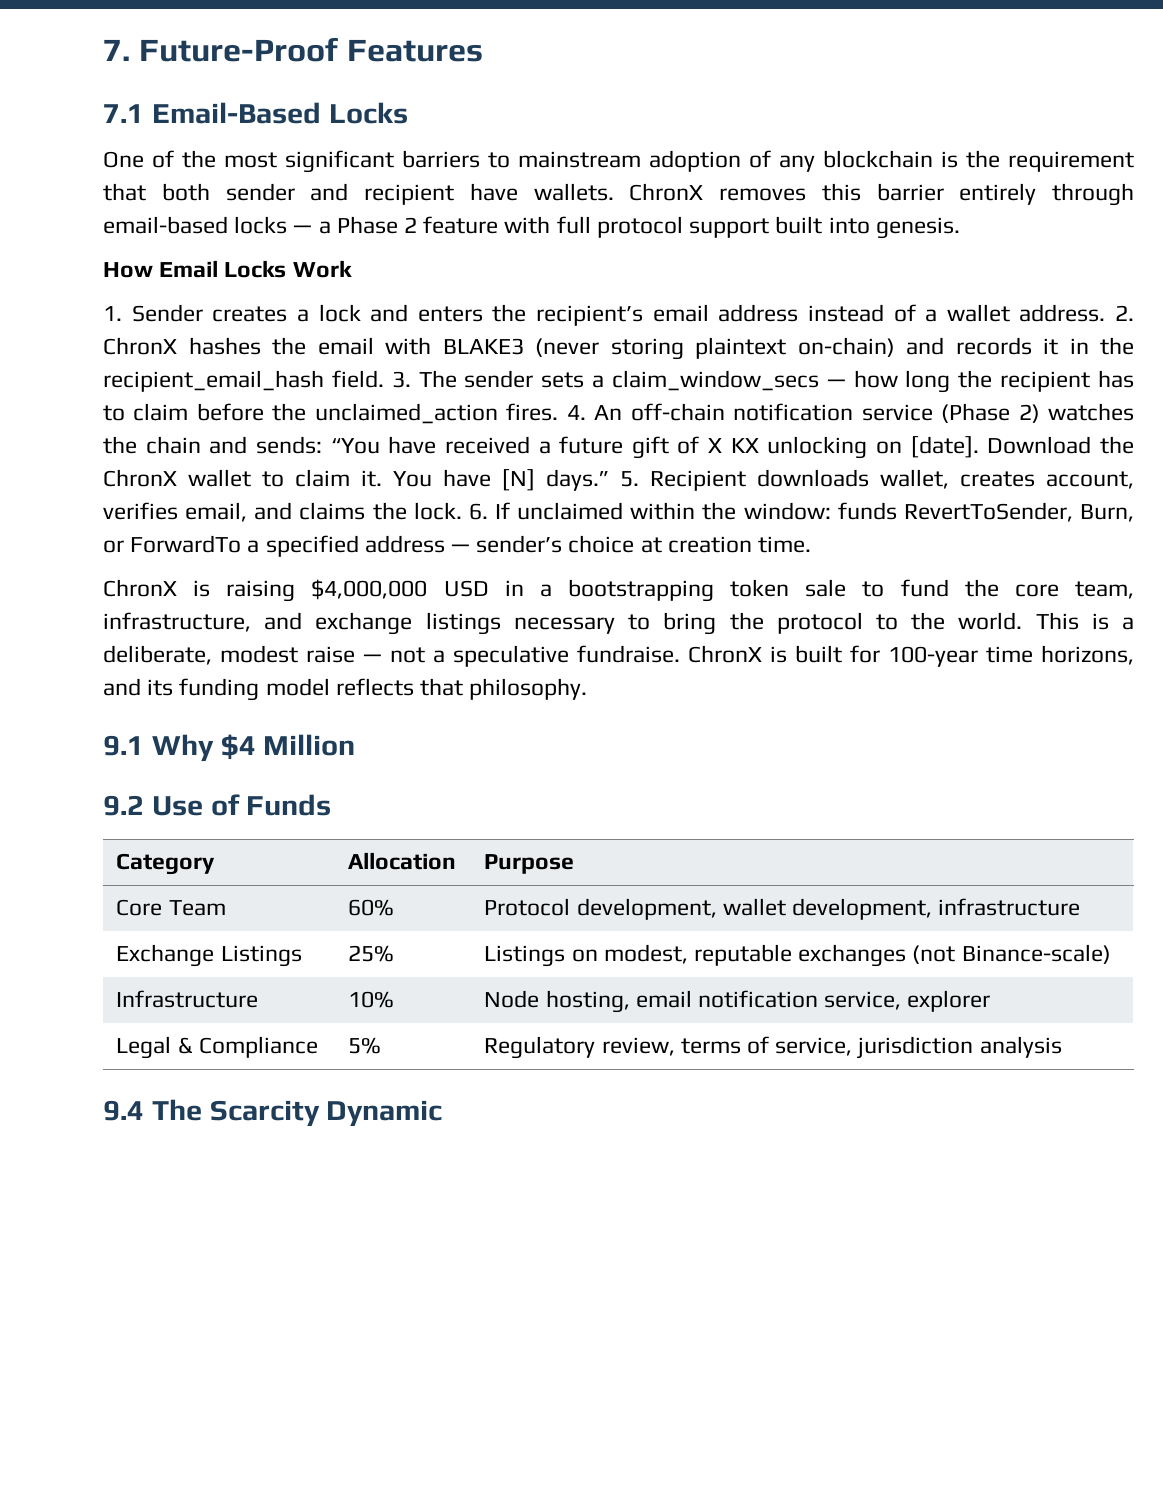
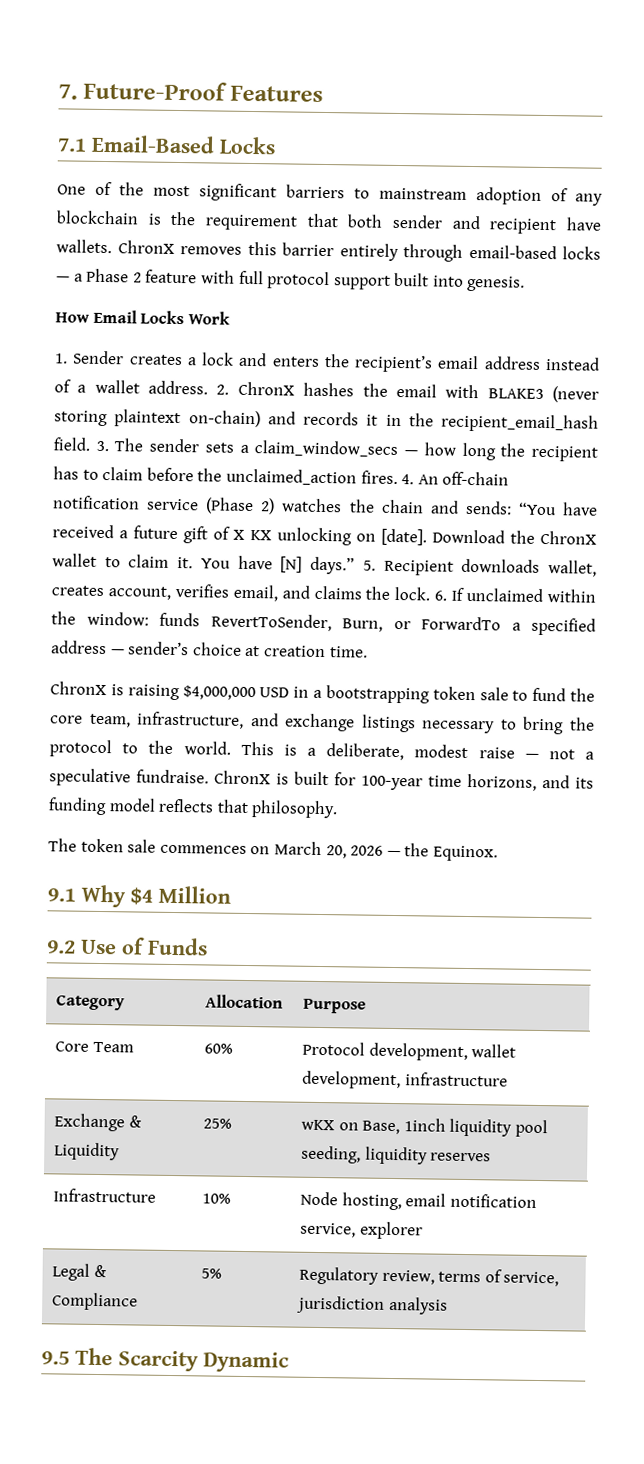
+ The token sale commences on March 20, 2026 — the Equinox.
- Exchange Listings | 25% | Listings on modest, reputable exchanges (not Binance-scale)
+ Exchange & Liquidity | 25% | wKX on Base, 1inch liquidity pool seeding, liquidity reserves
- 9.4 The Scarcity Dynamic
+ 9.5 The Scarcity Dynamic

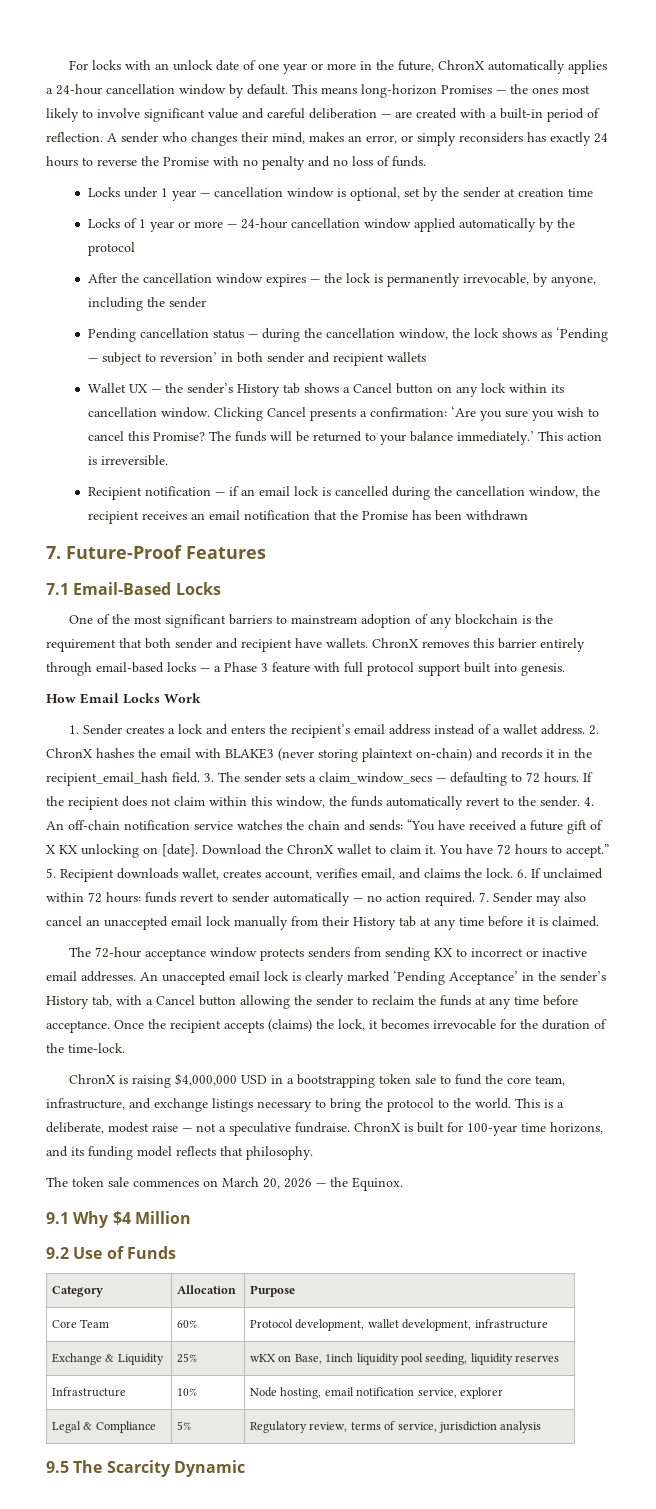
+ For locks with an unlock date of one year or more in the future, ChronX automatically applies a 24-hour cancellation window by default. This means long-horizon Promises — the ones most likely to involve significant value and careful deliberation — are created with a built-in period of reflection. A sender who changes their mind, makes an error, or simply reconsiders has exactly 24 hours to reverse the Promise with no penalty and no loss of funds.
+ Locks under 1 year — cancellation window is optional, set by the sender at creation time
+ Locks of 1 year or more — 24-hour cancellation window applied automatically by the protocol
+ After the cancellation window expires — the lock is permanently irrevocable, by anyone, including the sender
+ Pending cancellation status — during the cancellation window, the lock shows as ‘Pending — subject to reversion’ in both sender and recipient wallets
+ Wallet UX — the sender’s History tab shows a Cancel button on any lock within its cancellation window. Clicking Cancel presents a confirmation: ‘Are you sure you wish to cancel this Promise? The funds will be returned to your balance immediately.’ This action is irreversible.
+ Recipient notification — if an email lock is cancelled during the cancellation window, the recipient receives an email notification that the Promise has been withdrawn
- ChronX removes this barrier entirely through email-based locks — a Phase 2 feature with full protocol support built into genesis.
+ ChronX removes this barrier entirely through email-based locks — a Phase 3 feature with full protocol support built into genesis.
- 3. The sender sets a claim_window_secs — how long the recipient has to claim before the unclaimed_action fires.
+ 3. The sender sets a claim_window_secs — defaulting to 72 hours. If the recipient does not claim within this window, the funds automatically revert to the sender.
- 4. An off-chain notification service (Phase 2) watches the chain and sends: “You have received a future gift of X KX unlocking on [date].
+ 4. An off-chain notification service watches the chain and sends: “You have received a future gift of X KX unlocking on [date].
- You have [N] days.”
+ You have 72 hours to accept.”
- 6. If unclaimed within the window: funds RevertToSender, Burn, or ForwardTo a specified address — sender’s choice at creation time.
+ 6. If unclaimed within 72 hours: funds revert to sender automatically — no action required. 7. Sender may also cancel an unaccepted email lock manually from their History tab at any time before it is claimed.
+ The 72-hour acceptance window protects senders from sending KX to incorrect or inactive email addresses. An unaccepted email lock is clearly marked ‘Pending Acceptance’ in the sender’s History tab, with a Cancel button allowing the sender to reclaim the funds at any time before acceptance. Once the recipient accepts (claims) the lock, it becomes irrevocable for the duration of the time-lock.

